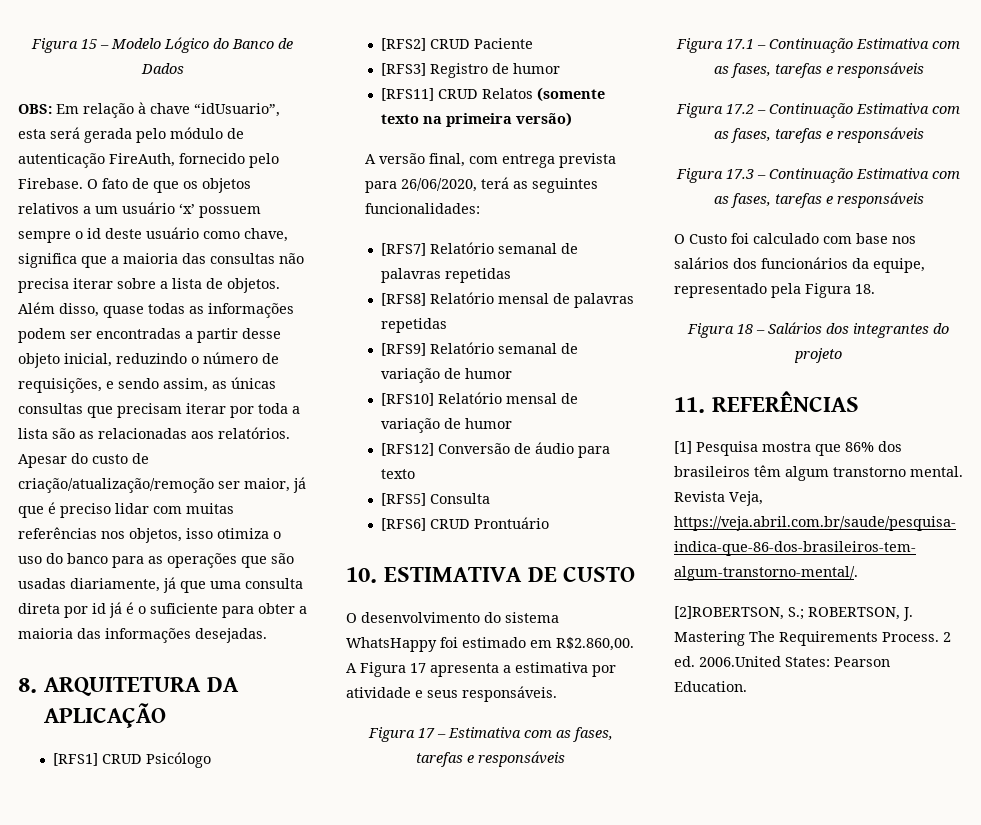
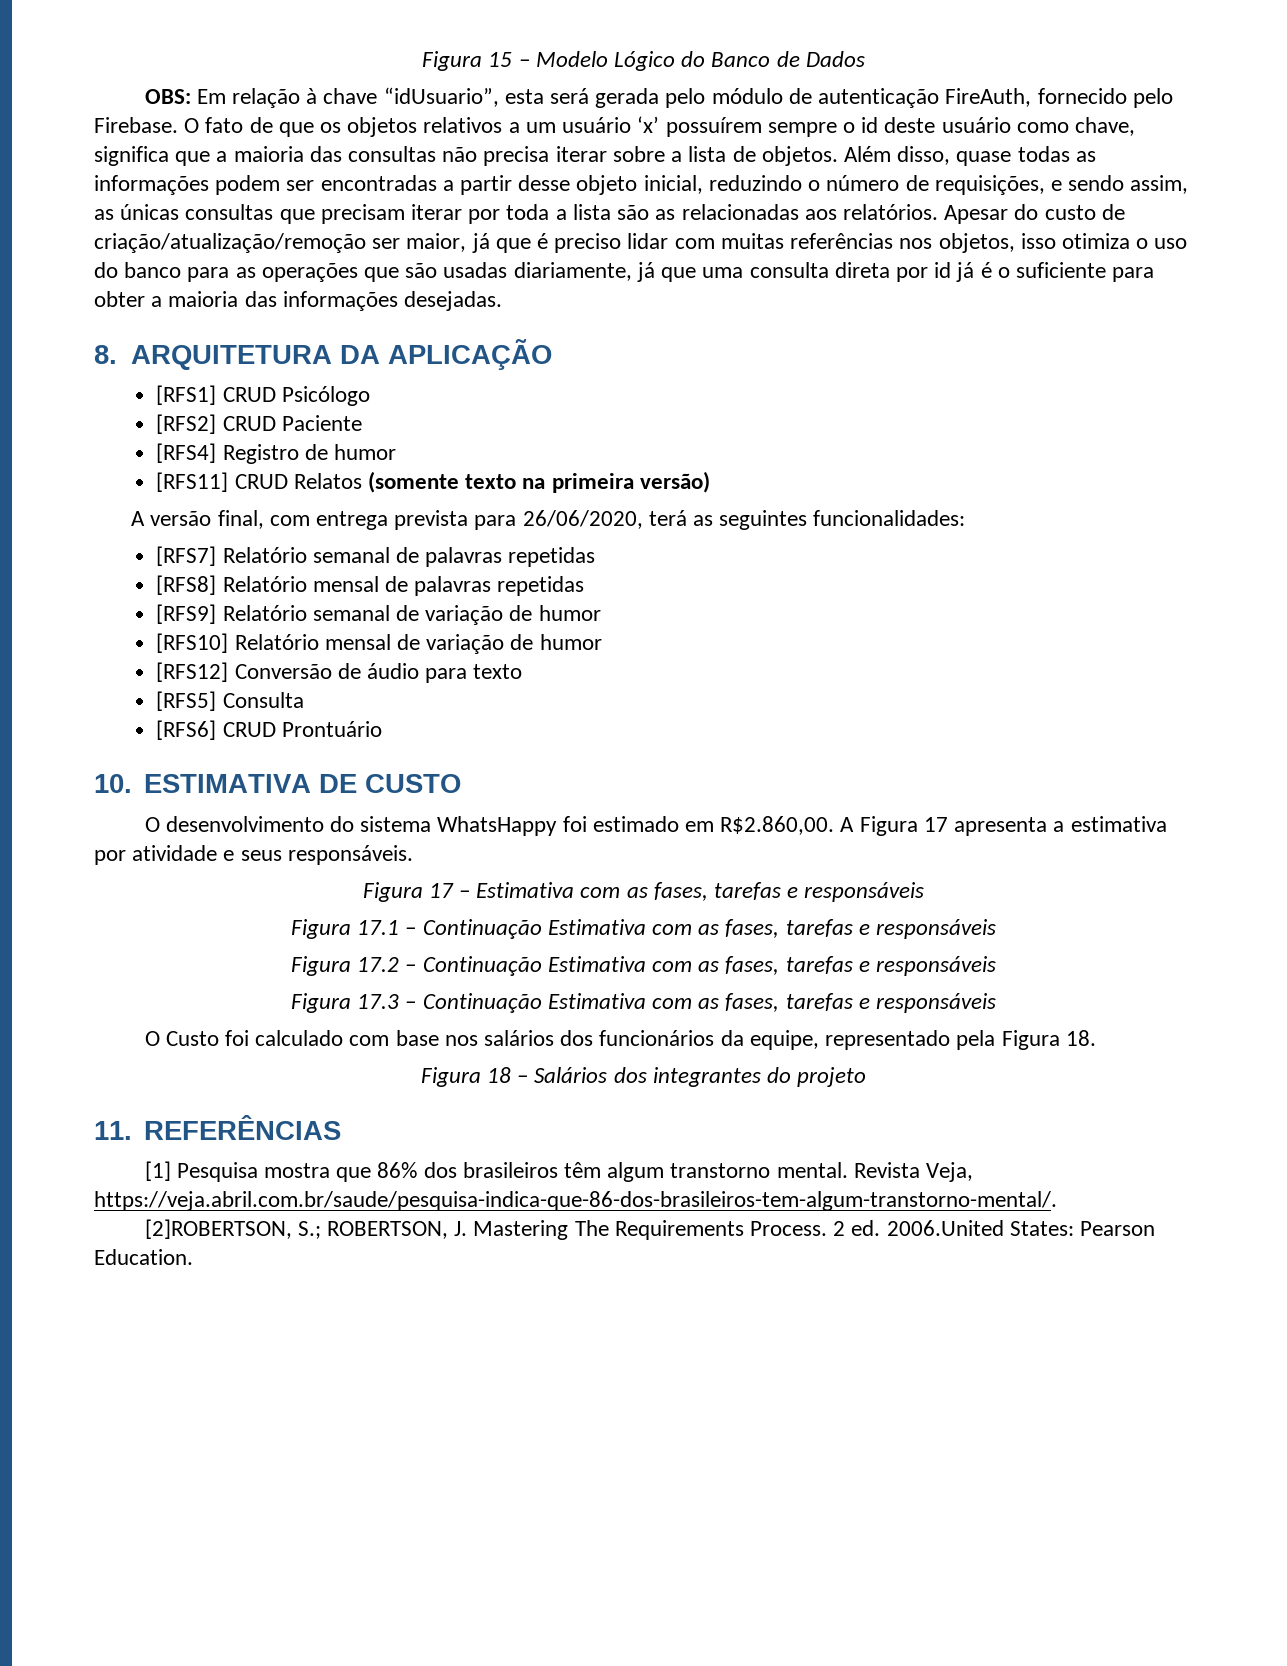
- O fato de que os objetos relativos a um usuário ‘x’ possuem sempre o id deste usuário como chave, significa que a maioria das consultas não precisa iterar sobre a lista de objetos.
+ O fato de que os objetos relativos a um usuário ‘x’ possuírem sempre o id deste usuário como chave, significa que a maioria das consultas não precisa iterar sobre a lista de objetos.
- [RFS3] Registro de humor
+ [RFS4] Registro de humor

